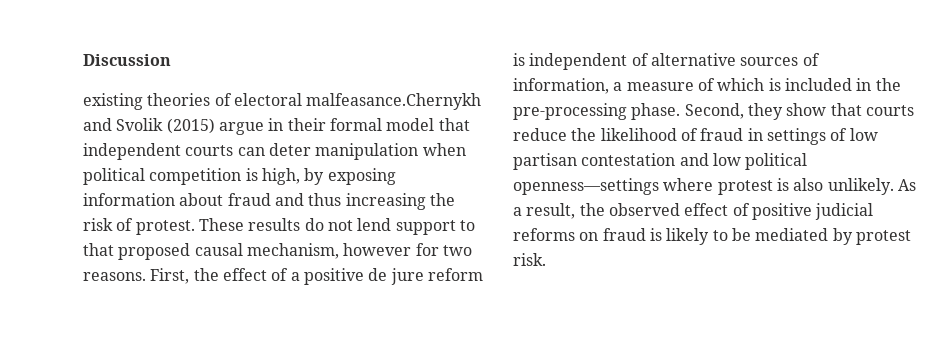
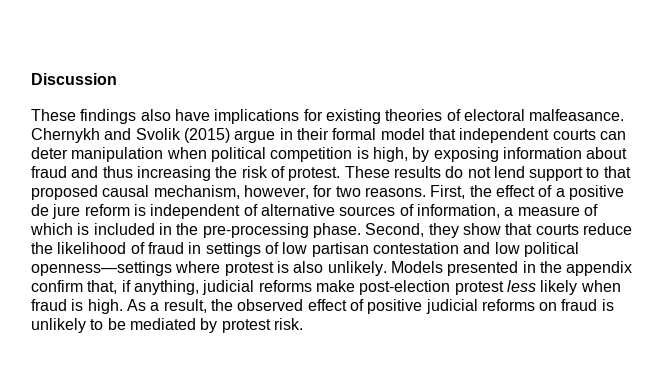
- existing theories of electoral malfeasance.Chernykh and Svolik (2015) argue in their formal model that independent courts can deter manipulation when political competition is high, by exposing information about fraud and thus increasing the risk of protest.
+ These findings also have implications for existing theories of electoral malfeasance. Chernykh and Svolik (2015) argue in their formal model that independent courts can deter manipulation when political competition is high, by exposing information about fraud and thus increasing the risk of protest.
- These results do not lend support to that proposed causal mechanism, however for two reasons.
+ These results do not lend support to that proposed causal mechanism, however, for two reasons.
+ Models presented in the appendix confirm that, if anything, judicial reforms make post-election protest less likely when fraud is high.
- As a result, the observed effect of positive judicial reforms on fraud is likely to be mediated by protest risk.
+ As a result, the observed effect of positive judicial reforms on fraud is unlikely to be mediated by protest risk.

